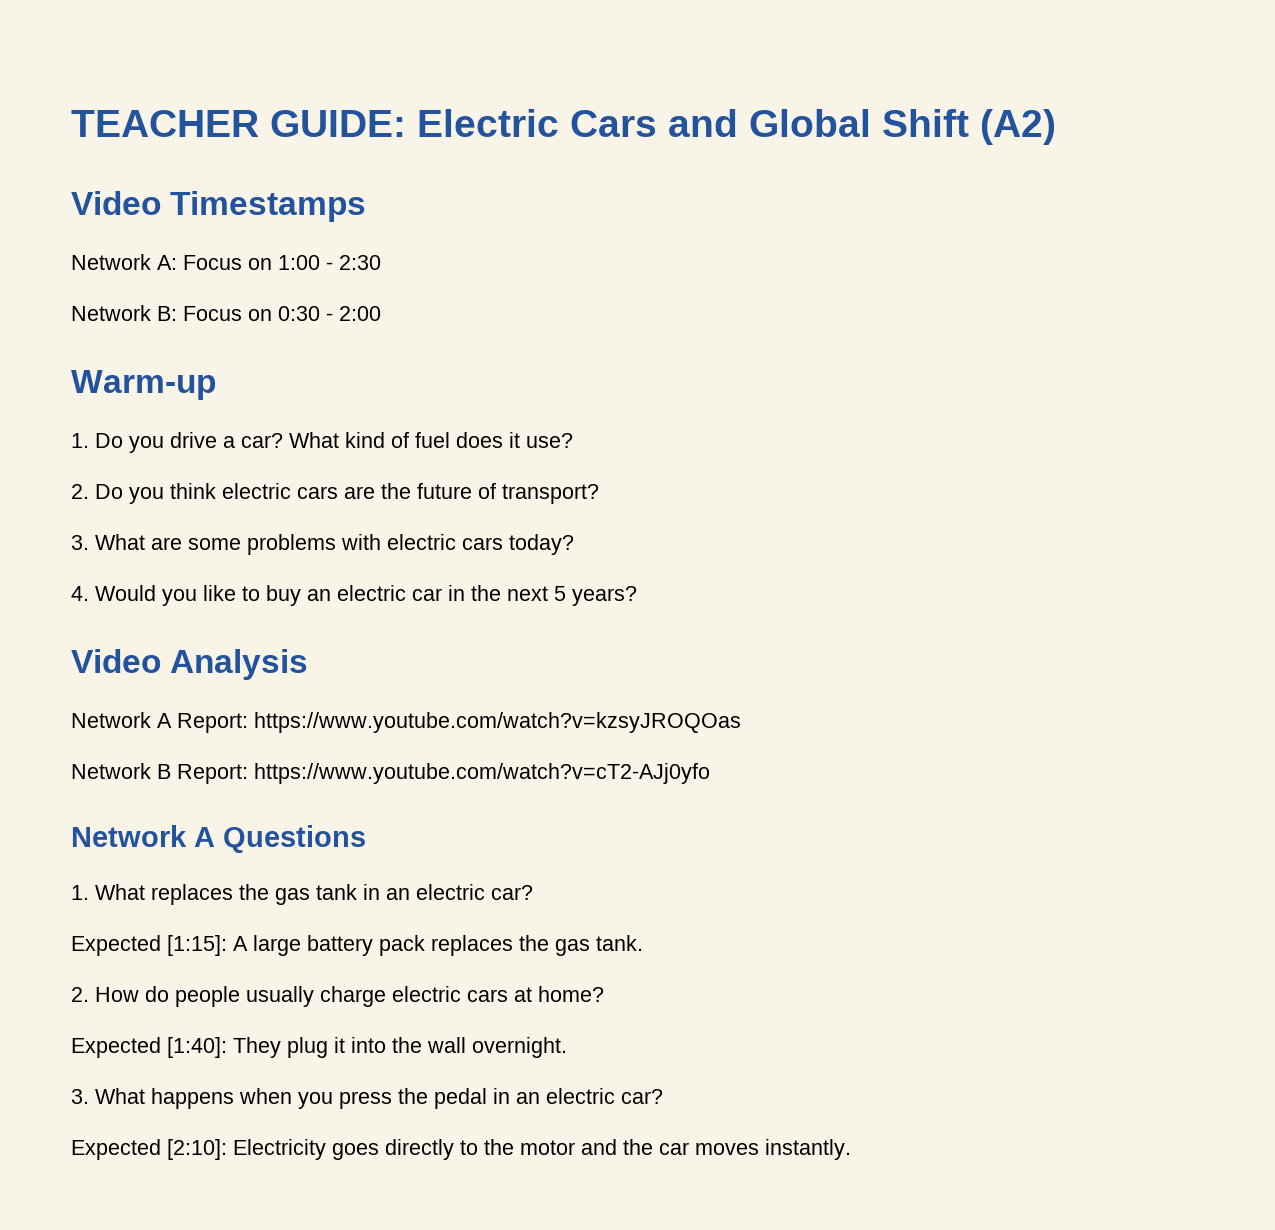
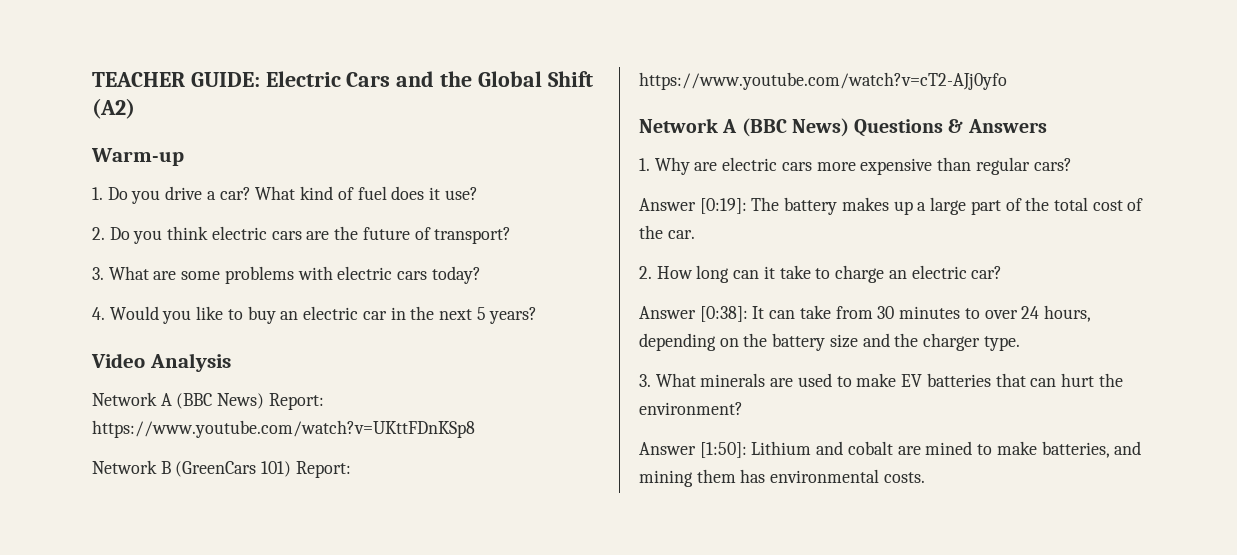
- TEACHER GUIDE: Electric Cars and Global Shift (A2)
+ TEACHER GUIDE: Electric Cars and the Global Shift (A2)
- Video Timestamps
- Network A: Focus on 1:00 - 2:30
- Network B: Focus on 0:30 - 2:00
- Network A Report: https://www.youtube.com/watch?v=kzsyJROQOas
+ Network A (BBC News) Report: https://www.youtube.com/watch?v=UKttFDnKSp8
- Network B Report: https://www.youtube.com/watch?v=cT2-AJj0yfo
+ Network B (GreenCars 101) Report: https://www.youtube.com/watch?v=cT2-AJj0yfo
- Network A Questions
- 1. What replaces the gas tank in an electric car?
- Expected [1:15]: A large battery pack replaces the gas tank.
- 2. How do people usually charge electric cars at home?
- Expected [1:40]: They plug it into the wall overnight.
- 3. What happens when you press the pedal in an electric car?
- Expected [2:10]: Electricity goes directly to the motor and the car moves instantly.
+ Network A (BBC News) Questions & Answers
+ 1. Why are electric cars more expensive than regular cars?
+ Answer [0:19]: The battery makes up a large part of the total cost of the car.
+ 2. How long can it take to charge an electric car?
+ Answer [0:38]: It can take from 30 minutes to over 24 hours, depending on the battery size and the charger type.
+ 3. What minerals are used to make EV batteries that can hurt the environment?
+ Answer [1:50]: Lithium and cobalt are mined to make batteries, and mining them has environmental costs.

